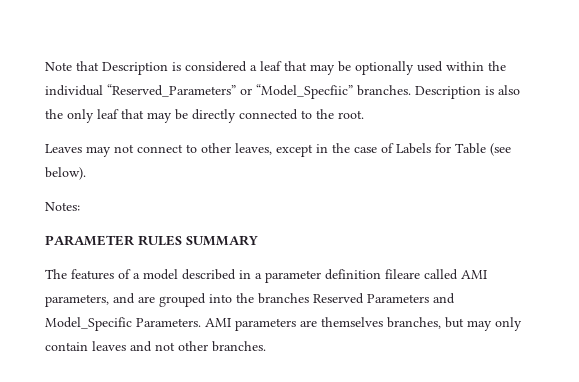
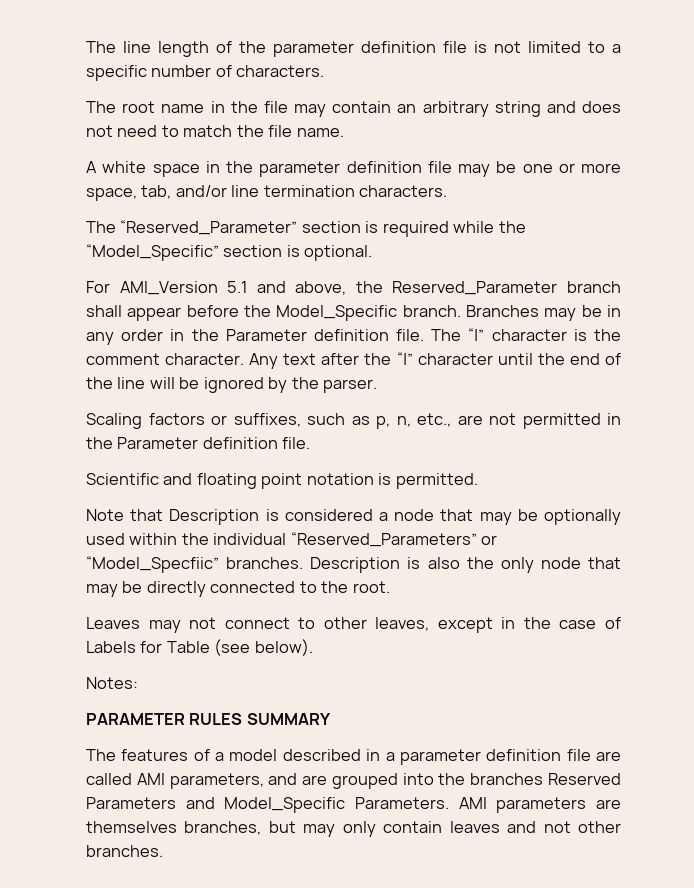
+ The line length of the parameter definition file is not limited to a specific number of characters.
+ The root name in the file may contain an arbitrary string and does not need to match the file name.
+ A white space in the parameter definition file may be one or more space, tab, and/or line termination characters.
+ The “Reserved_Parameter” section is required while the “Model_Specific” section is optional.
+ For AMI_Version 5.1 and above, the Reserved_Parameter branch shall appear before the Model_Specific branch. Branches may be in any order in the Parameter definition file. The “|” character is the comment character. Any text after the “|” character until the end of the line will be ignored by the parser.
+ Scaling factors or suffixes, such as p, n, etc., are not permitted in the Parameter definition file.
+ Scientific and floating point notation is permitted.
- Note that Description is considered a leaf that may be optionally used within the individual “Reserved_Parameters” or “Model_Specfiic” branches.
+ Note that Description is considered a node that may be optionally used within the individual “Reserved_Parameters” or “Model_Specfiic” branches.
- Description is also the only leaf that may be directly connected to the root.
+ Description is also the only node that may be directly connected to the root.
- The features of a model described in a parameter definition fileare called AMI parameters, and are grouped into the branches Reserved Parameters and Model_Specific Parameters.
+ The features of a model described in a parameter definition file are called AMI parameters, and are grouped into the branches Reserved Parameters and Model_Specific Parameters.

